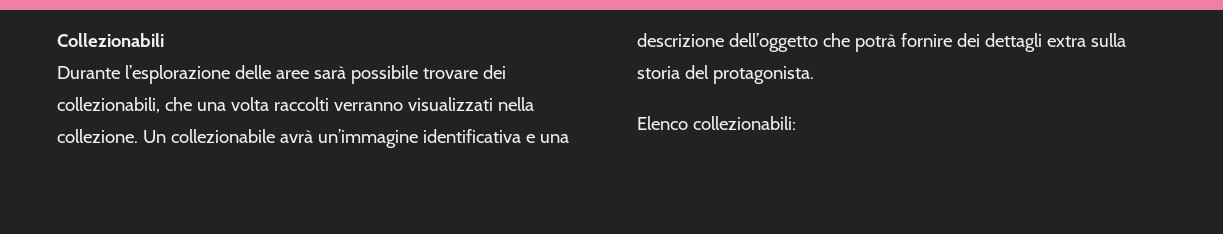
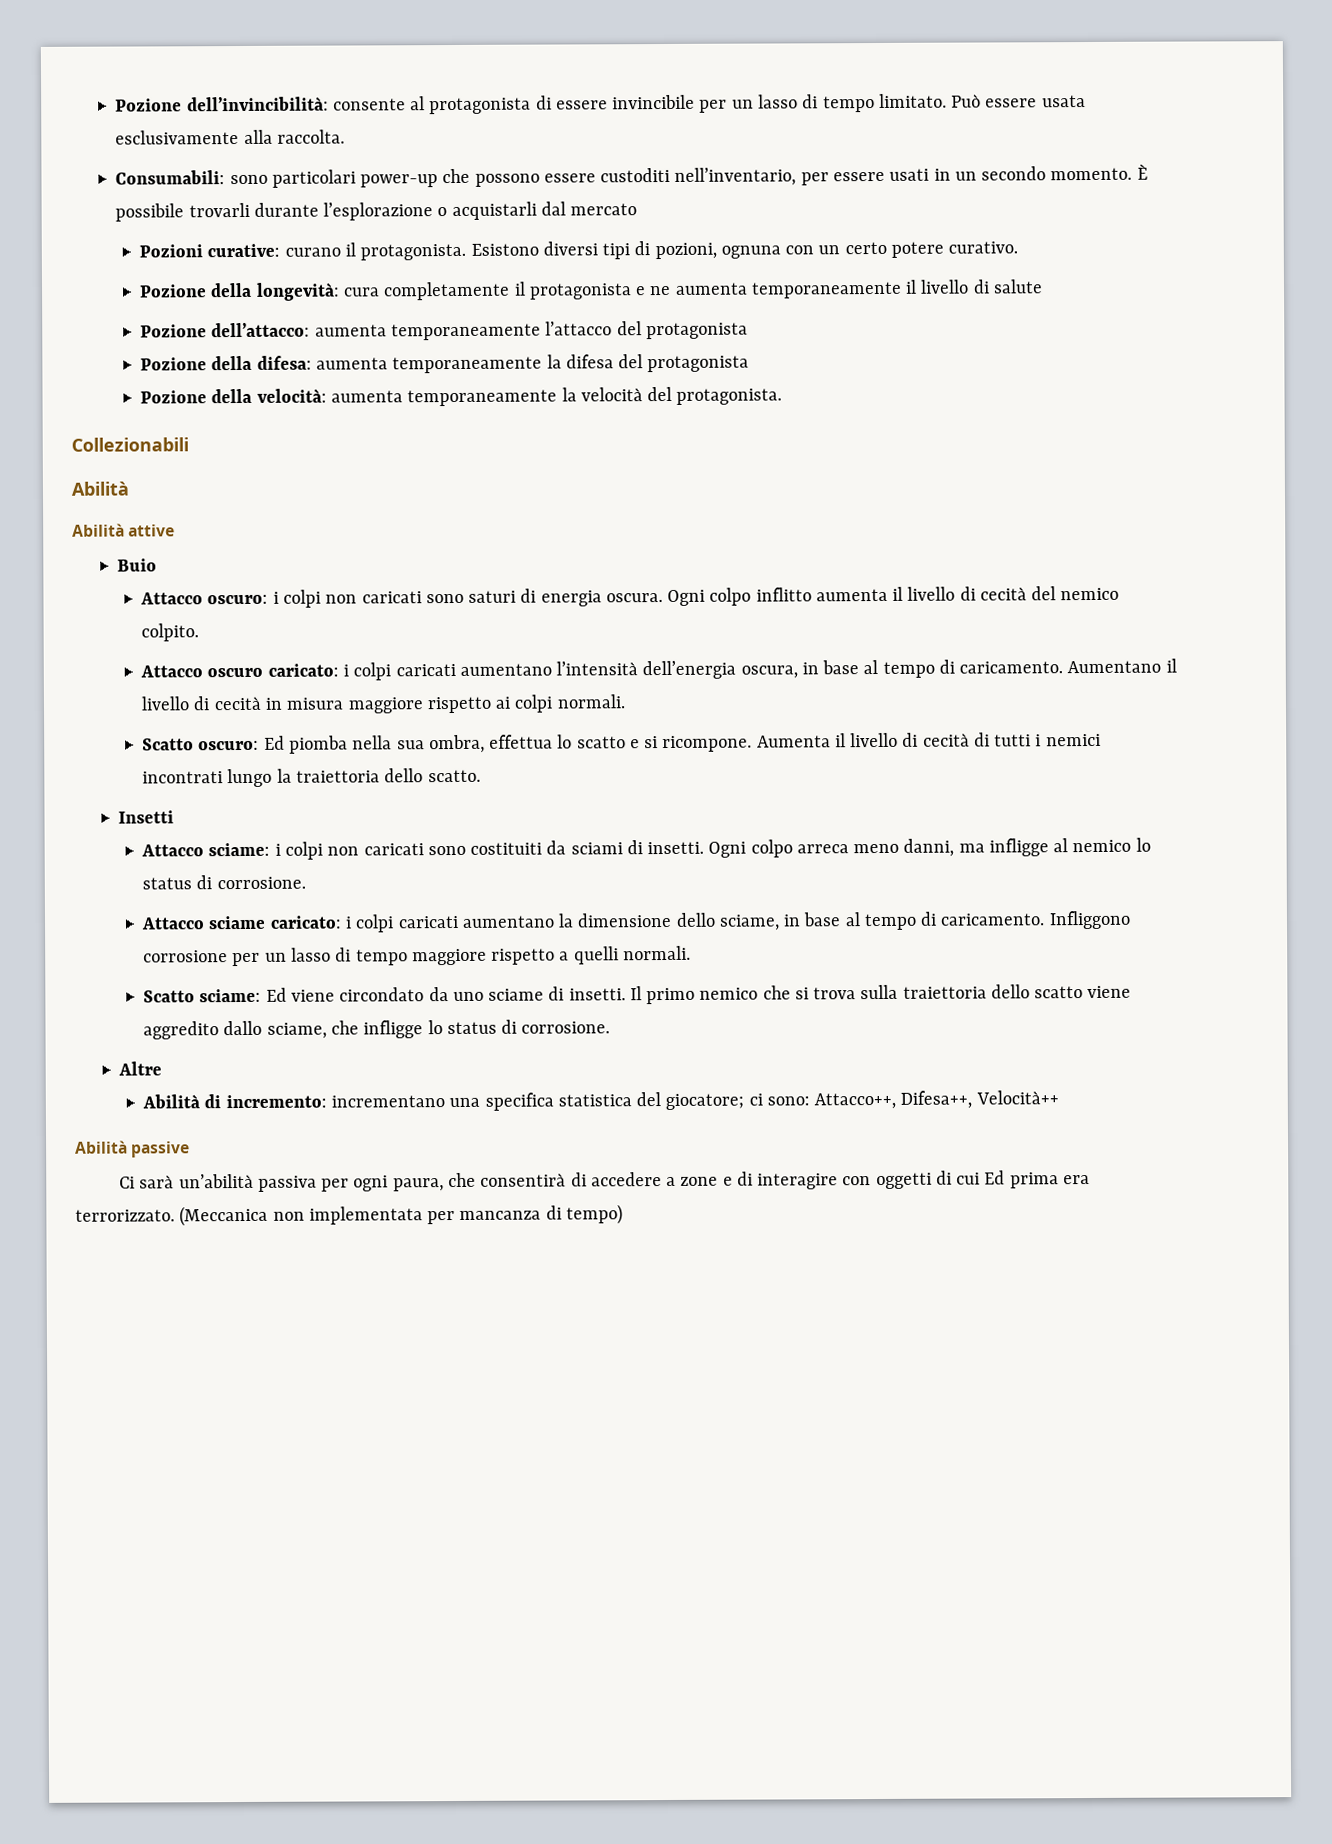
+ Pozione dell’invincibilità: consente al protagonista di essere invincibile per un lasso di tempo limitato. Può essere usata esclusivamente alla raccolta.
+ Consumabili: sono particolari power-up che possono essere custoditi nell’inventario, per essere usati in un secondo momento. È possibile trovarli durante l’esplorazione o acquistarli dal mercato
+ Pozioni curative: curano il protagonista. Esistono diversi tipi di pozioni, ognuna con un certo potere curativo.
+ Pozione della longevità: cura completamente il protagonista e ne aumenta temporaneamente il livello di salute
+ Pozione dell’attacco: aumenta temporaneamente l’attacco del protagonista
+ Pozione della difesa: aumenta temporaneamente la difesa del protagonista
+ Pozione della velocità: aumenta temporaneamente la velocità del protagonista.
  Collezionabili
- Durante l’esplorazione delle aree sarà possibile trovare dei collezionabili, che una volta raccolti verranno visualizzati nella collezione. Un collezionabile avrà un’immagine identificativa e una descrizione dell’oggetto che potrà fornire dei dettagli extra sulla storia del protagonista.
- Elenco collezionabili:
+ Abilità
+ Abilità attive
+ Buio
+ Attacco oscuro: i colpi non caricati sono saturi di energia oscura. Ogni colpo inflitto aumenta il livello di cecità del nemico colpito.
+ Attacco oscuro caricato: i colpi caricati aumentano l’intensità dell’energia oscura, in base al tempo di caricamento. Aumentano il livello di cecità in misura maggiore rispetto ai colpi normali.
+ Scatto oscuro: Ed piomba nella sua ombra, effettua lo scatto e si ricompone. Aumenta il livello di cecità di tutti i nemici incontrati lungo la traiettoria dello scatto.
+ Insetti
+ Attacco sciame: i colpi non caricati sono costituiti da sciami di insetti. Ogni colpo arreca meno danni, ma infligge al nemico lo status di corrosione.
+ Attacco sciame caricato: i colpi caricati aumentano la dimensione dello sciame, in base al tempo di caricamento. Infliggono corrosione per un lasso di tempo maggiore rispetto a quelli normali.
+ Scatto sciame: Ed viene circondato da uno sciame di insetti. Il primo nemico che si trova sulla traiettoria dello scatto viene aggredito dallo sciame, che infligge lo status di corrosione.
+ Altre
+ Abilità di incremento: incrementano una specifica statistica del giocatore; ci sono: Attacco++, Difesa++, Velocità++
+ Abilità passive
+ Ci sarà un’abilità passiva per ogni paura, che consentirà di accedere a zone e di interagire con oggetti di cui Ed prima era terrorizzato. (Meccanica non implementata per mancanza di tempo)

